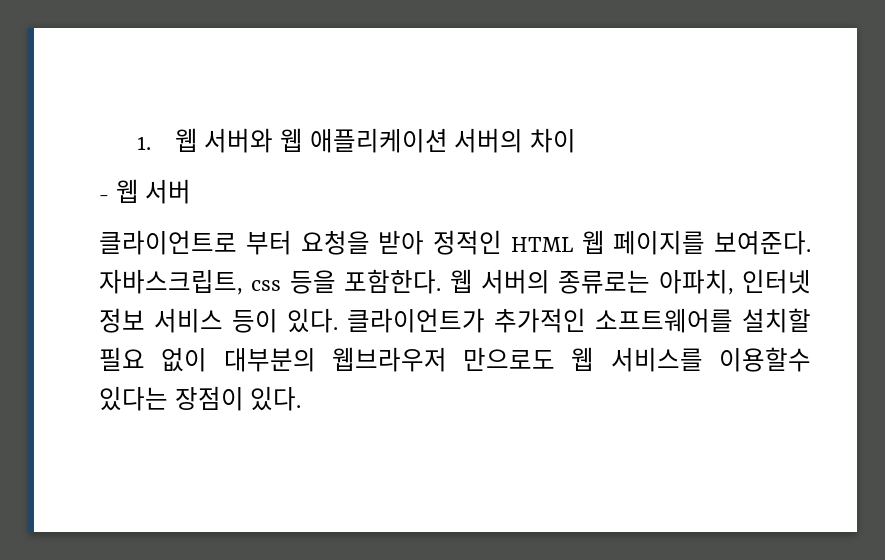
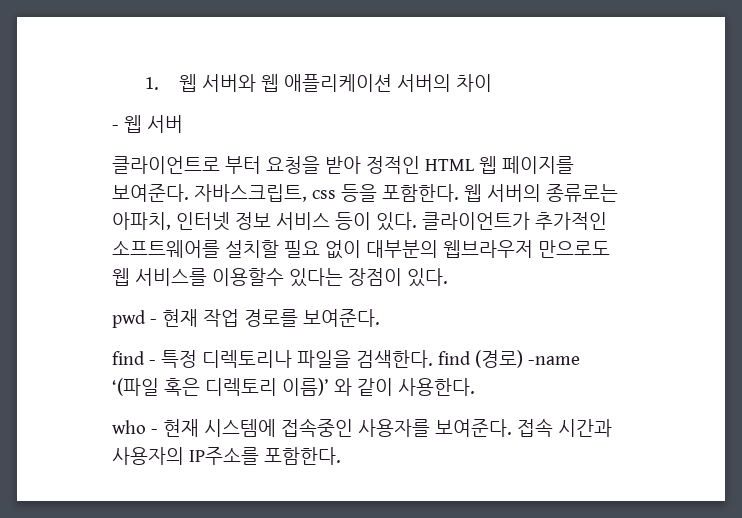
+ pwd - 현재 작업 경로를 보여준다.
+ find - 특정 디렉토리나 파일을 검색한다. find (경로) -name ‘(파일 혹은 디렉토리 이름)’ 와 같이 사용한다.
+ who - 현재 시스템에 접속중인 사용자를 보여준다. 접속 시간과 사용자의 IP주소를 포함한다.

